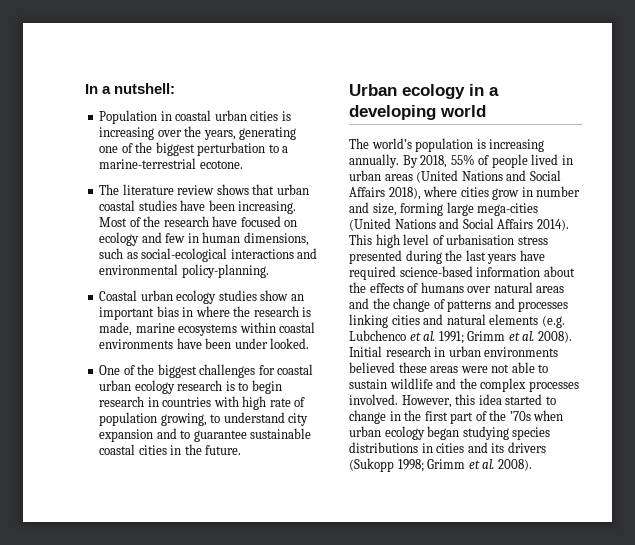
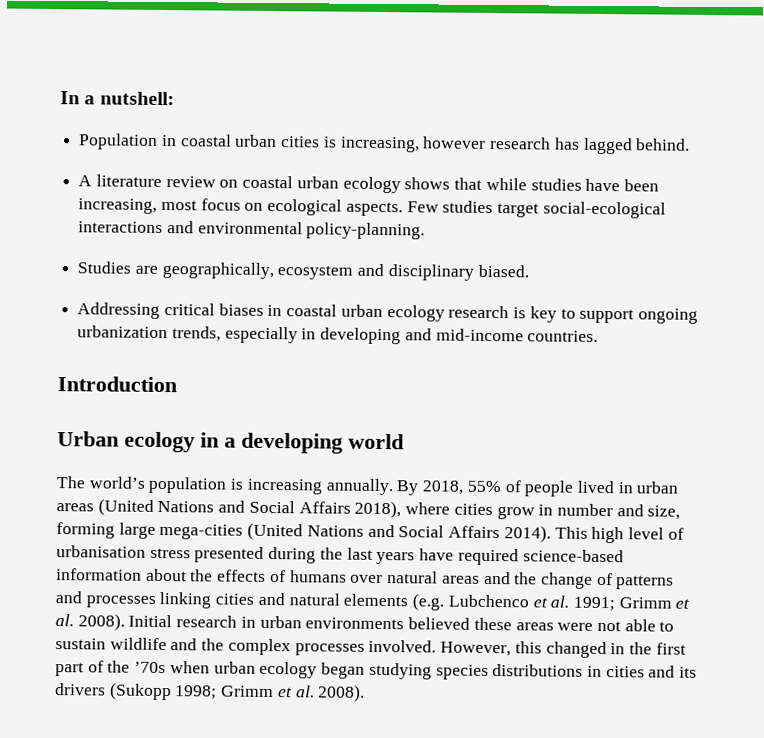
- Population in coastal urban cities is increasing over the years, generating one of the biggest perturbation to a marine-terrestrial ecotone.
- The literature review shows that urban coastal studies have been increasing. Most of the research have focused on ecology and few in human dimensions, such as social-ecological interactions and environmental policy-planning.
+ Population in coastal urban cities is increasing, however research has lagged behind.
+ A literature review on coastal urban ecology shows that while studies have been increasing, most focus on ecological aspects. Few studies target social-ecological interactions and environmental policy-planning.
- Coastal urban ecology studies show an important bias in where the research is made, marine ecosystems within coastal environments have been under looked.
- One of the biggest challenges for coastal urban ecology research is to begin research in countries with high rate of population growing, to understand city expansion and to guarantee sustainable coastal cities in the future.
+ Studies are geographically, ecosystem and disciplinary biased.
+ Addressing critical biases in coastal urban ecology research is key to support ongoing urbanization trends, especially in developing and mid-income countries.
+ Introduction
- However, this idea started to change in the first part of the ’70s when urban ecology began studying species distributions in cities and its drivers (Sukopp 1998; Grimm et al. 2008).
+ However, this changed in the first part of the ’70s when urban ecology began studying species distributions in cities and its drivers (Sukopp 1998; Grimm et al. 2008).

